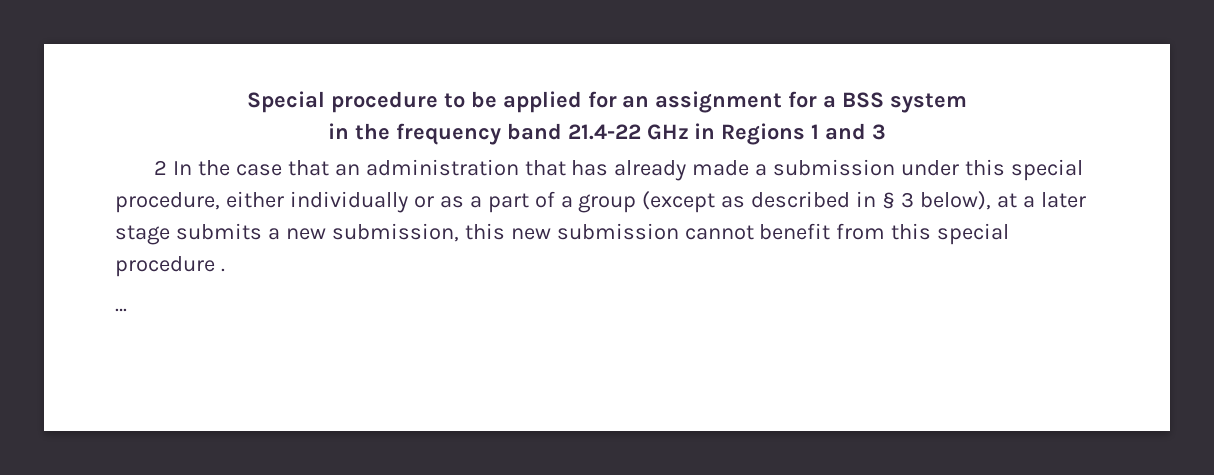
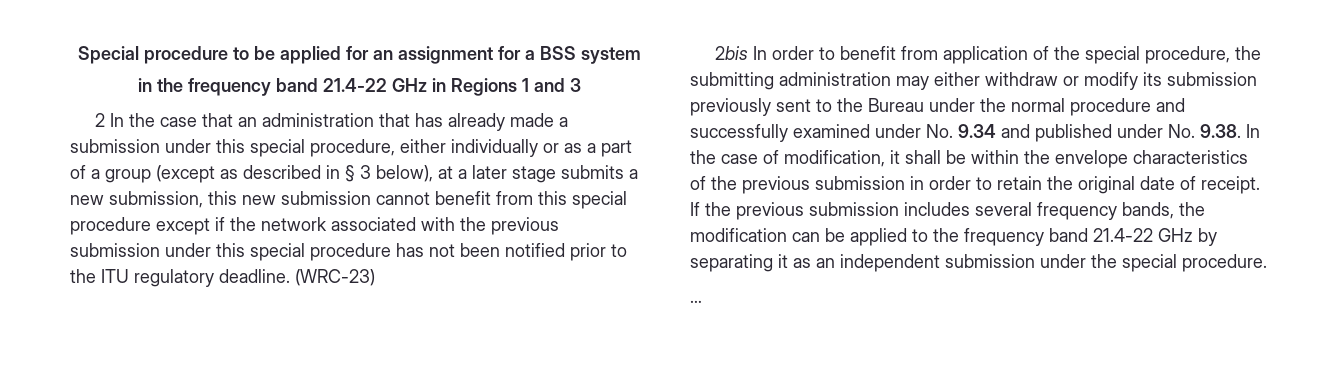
- 2 In the case that an administration that has already made a submission under this special procedure, either individually or as a part of a group (except as described in § 3 below), at a later stage submits a new submission, this new submission cannot benefit from this special procedure .
+ 2 In the case that an administration that has already made a submission under this special procedure, either individually or as a part of a group (except as described in § 3 below), at a later stage submits a new submission, this new submission cannot benefit from this special procedure except if the network associated with the previous submission under this special procedure has not been notified prior to the ITU regulatory deadline. (WRC-23)
+ 2bis In order to benefit from application of the special procedure, the submitting administration may either withdraw or modify its submission previously sent to the Bureau under the normal procedure and successfully examined under No. 9.34 and published under No. 9.38. In the case of modification, it shall be within the envelope characteristics of the previous submission in order to retain the original date of receipt. If the previous submission includes several frequency bands, the modification can be applied to the frequency band 21.4-22 GHz by separating it as an independent submission under the special procedure.

